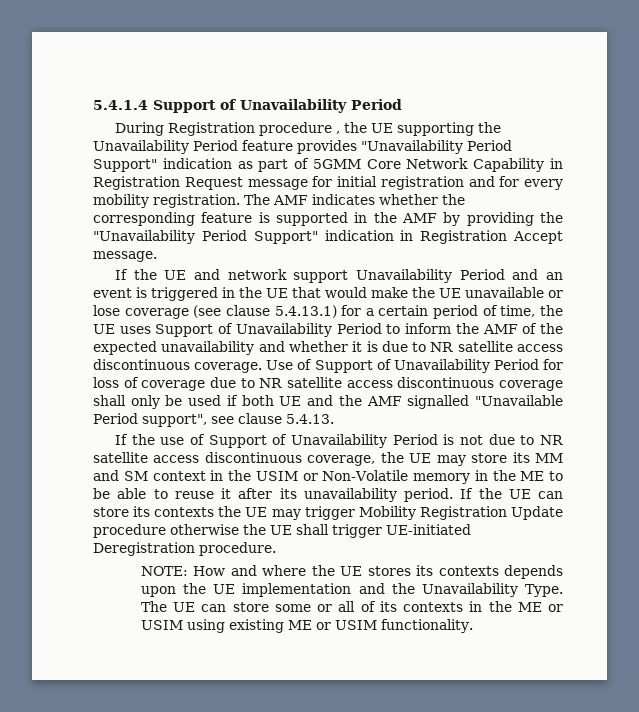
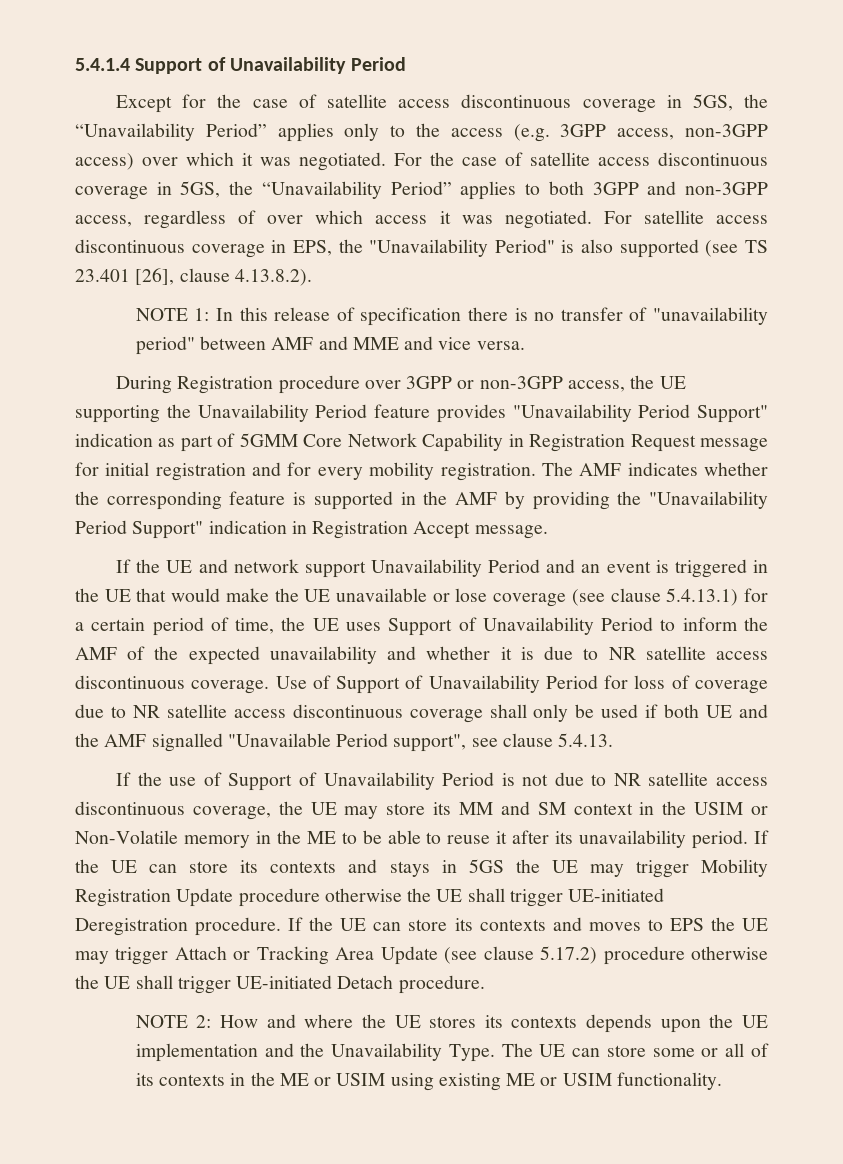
- During Registration procedure , the UE supporting the Unavailability Period feature provides "Unavailability Period Support" indication as part of 5GMM Core Network Capability in Registration Request message for initial registration and for every mobility registration.
+ Except for the case of satellite access discontinuous coverage in 5GS, the “Unavailability Period” applies only to the access (e.g. 3GPP access, non-3GPP access) over which it was negotiated. For the case of satellite access discontinuous coverage in 5GS, the “Unavailability Period” applies to both 3GPP and non-3GPP access, regardless of over which access it was negotiated. For satellite access discontinuous coverage in EPS, the "Unavailability Period" is also supported (see TS 23.401 [26], clause 4.13.8.2).
+ NOTE 1: In this release of specification there is no transfer of "unavailability period" between AMF and MME and vice versa.
+ During Registration procedure over 3GPP or non-3GPP access, the UE supporting the Unavailability Period feature provides "Unavailability Period Support" indication as part of 5GMM Core Network Capability in Registration Request message for initial registration and for every mobility registration.
- If the UE can store its contexts the UE may trigger Mobility Registration Update procedure otherwise the UE shall trigger UE-initiated Deregistration procedure.
- NOTE: How and where the UE stores its contexts depends upon the UE implementation and the Unavailability Type.
+ If the UE can store its contexts and stays in 5GS the UE may trigger Mobility Registration Update procedure otherwise the UE shall trigger UE-initiated Deregistration procedure. If the UE can store its contexts and moves to EPS the UE may trigger Attach or Tracking Area Update (see clause 5.17.2) procedure otherwise the UE shall trigger UE-initiated Detach procedure.
+ NOTE 2: How and where the UE stores its contexts depends upon the UE implementation and the Unavailability Type.

